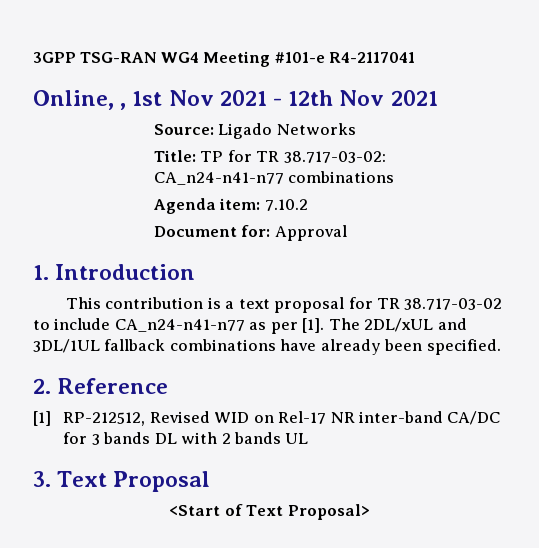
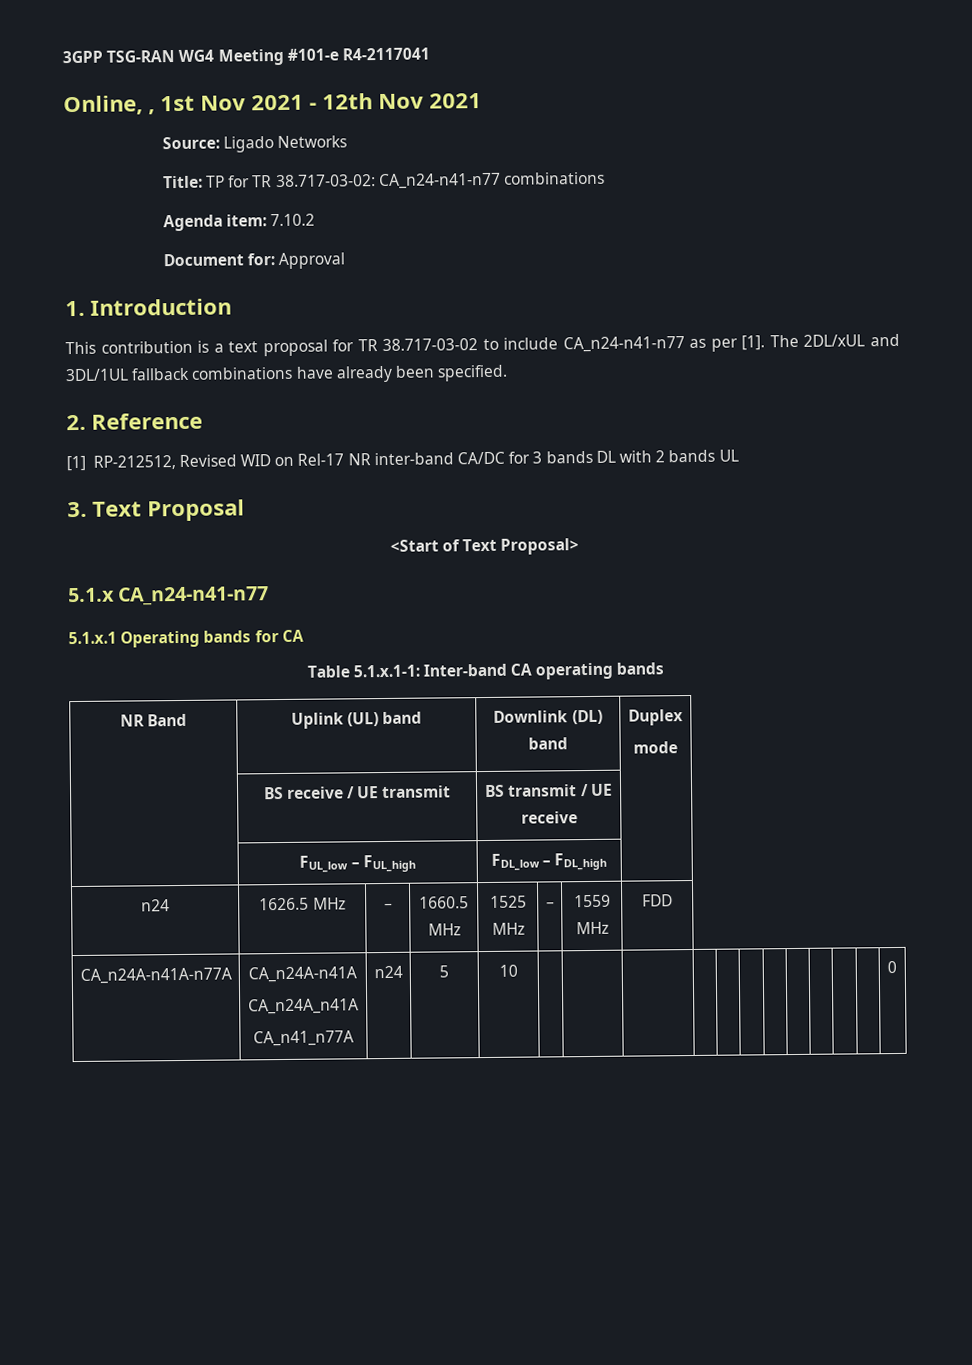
+ 5.1.x CA_n24-n41-n77
+ 5.1.x.1 Operating bands for CA
+ Table 5.1.x.1-1: Inter-band CA operating bands
+ NR Band | Uplink (UL) band | Downlink (DL) band | Duplex
+ mode
+ | BS receive / UE transmit | BS transmit / UE receive |
+ | FUL_low – FUL_high | FDL_low – FDL_high |
+ n24 | 1626.5 MHz | – | 1660.5 MHz | 1525 MHz | – | 1559 MHz | FDD
+ CA_n24A-n41A-n77A | CA_n24A-n41A
+ CA_n24A_n41A
+ CA_n41_n77A | n24 | 5 | 10 | | | | | | | | | | | | 0

